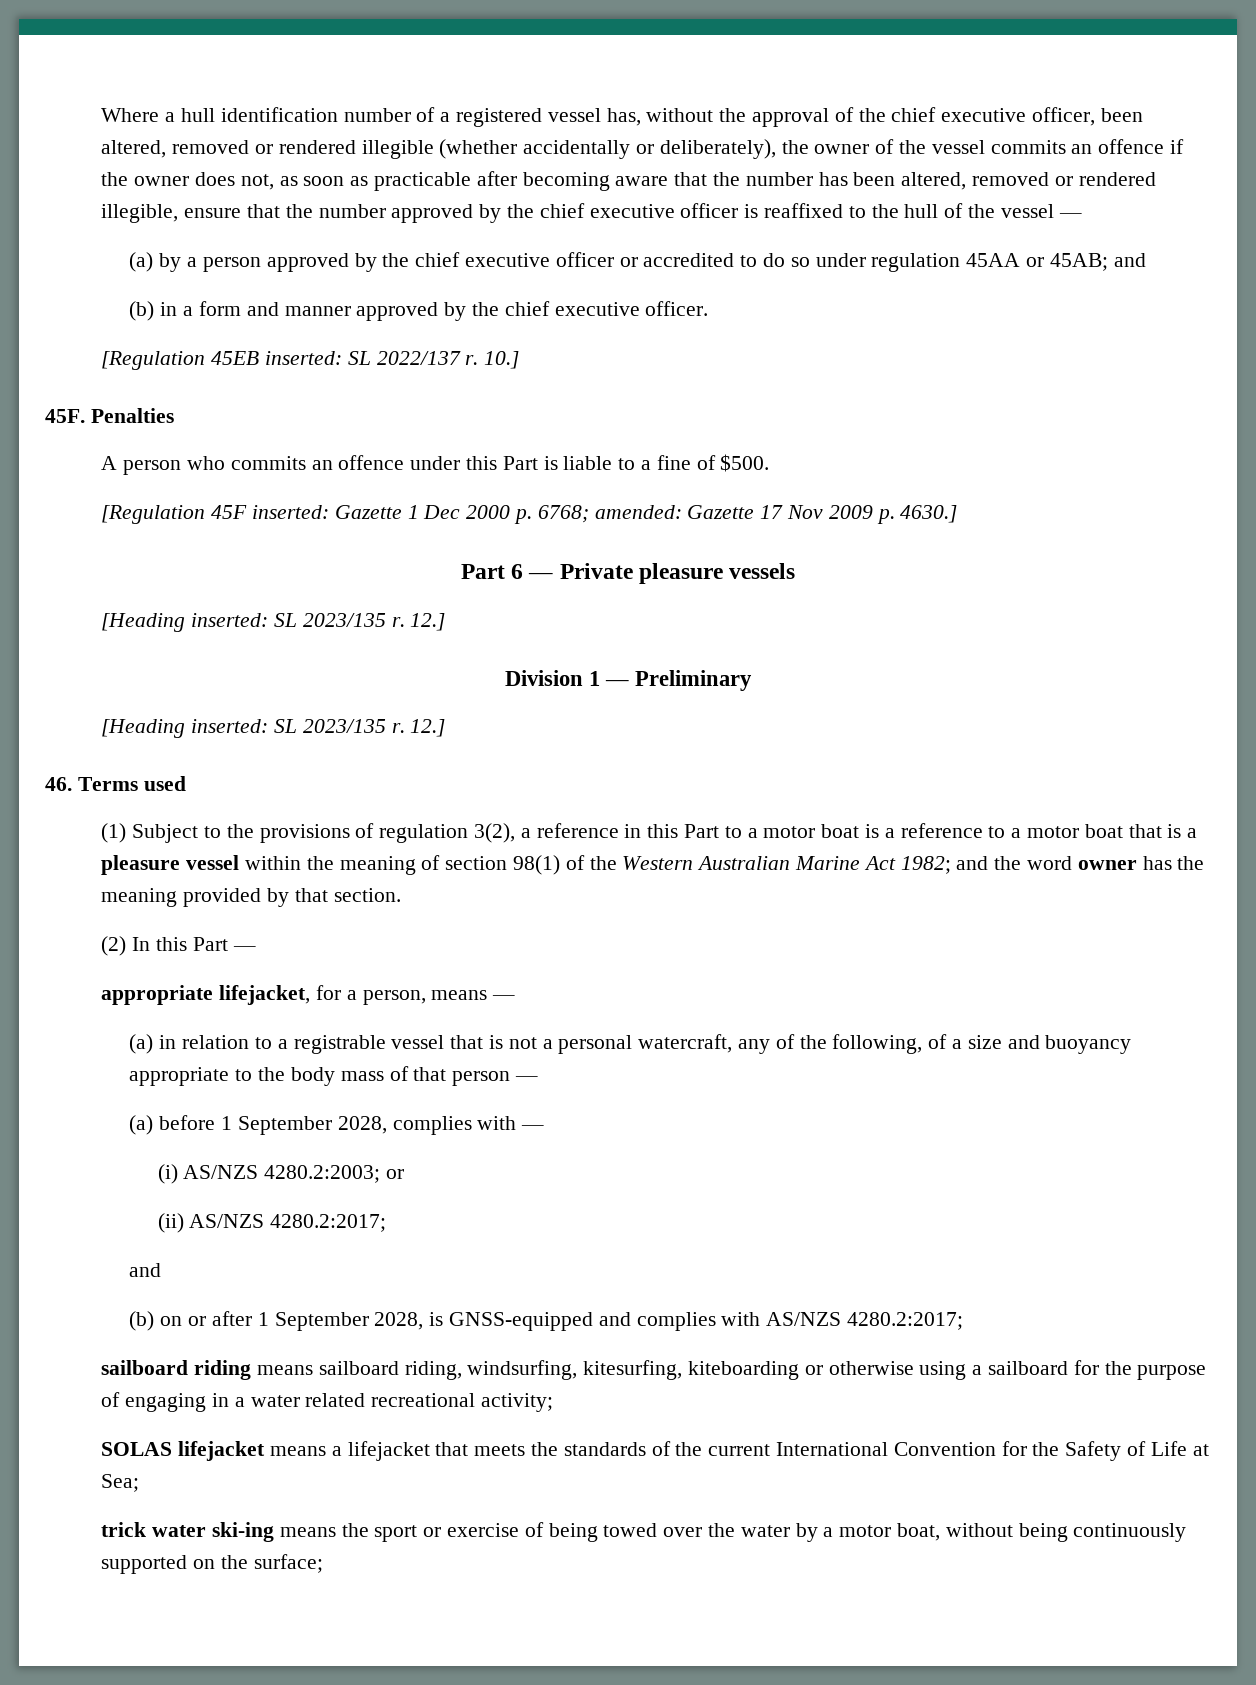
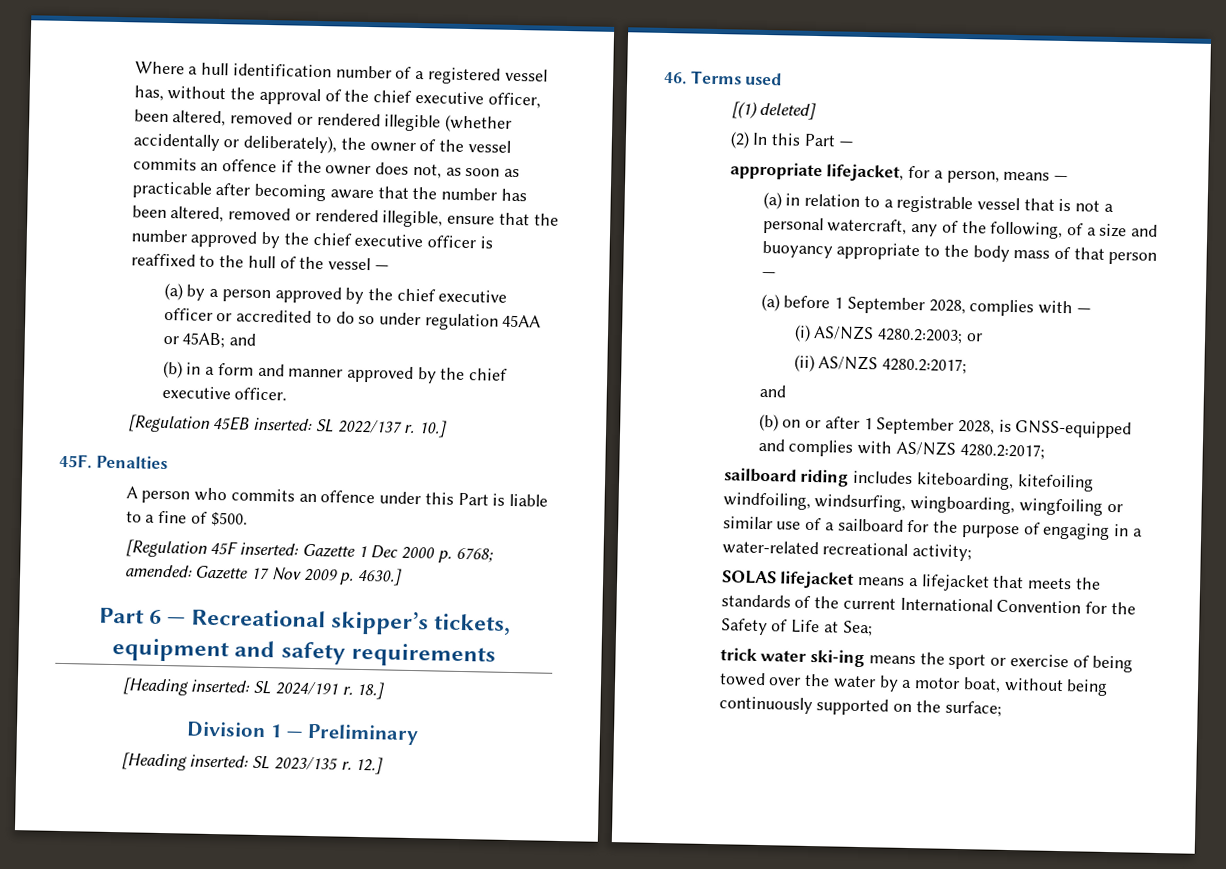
- Part 6 — Private pleasure vessels
- [Heading inserted: SL 2023/135 r. 12.]
+ Part 6 — Recreational skipper’s tickets, equipment and safety requirements
+ [Heading inserted: SL 2024/191 r. 18.]
- (1) Subject to the provisions of regulation 3(2), a reference in this Part to a motor boat is a reference to a motor boat that is a pleasure vessel within the meaning of section 98(1) of the Western Australian Marine Act 1982; and the word owner has the meaning provided by that section.
+ [(1) deleted]
- sailboard riding means sailboard riding, windsurfing, kitesurfing, kiteboarding or otherwise using a sailboard for the purpose of engaging in a water related recreational activity;
+ sailboard riding includes kiteboarding, kitefoiling windfoiling, windsurfing, wingboarding, wingfoiling or similar use of a sailboard for the purpose of engaging in a water-related recreational activity;

